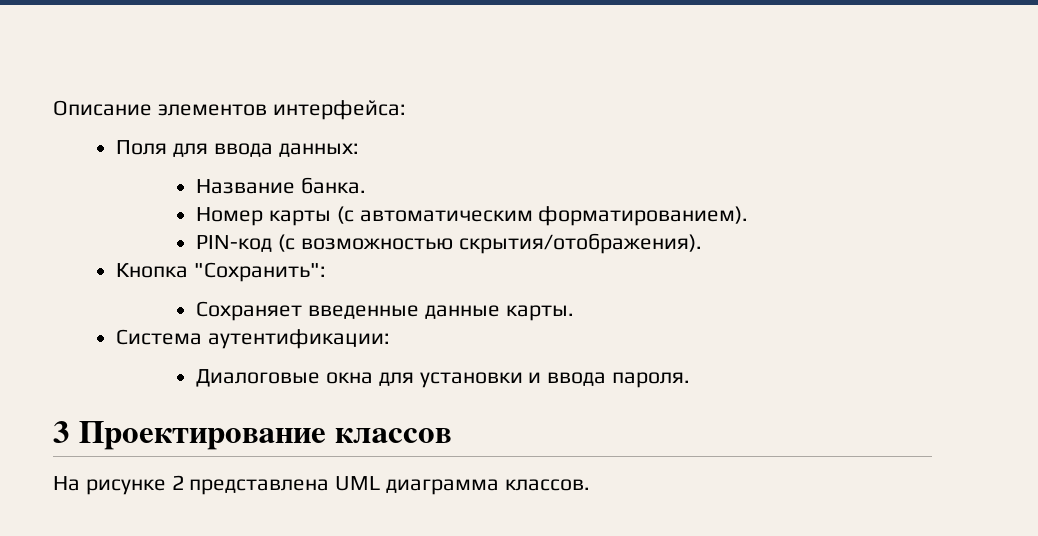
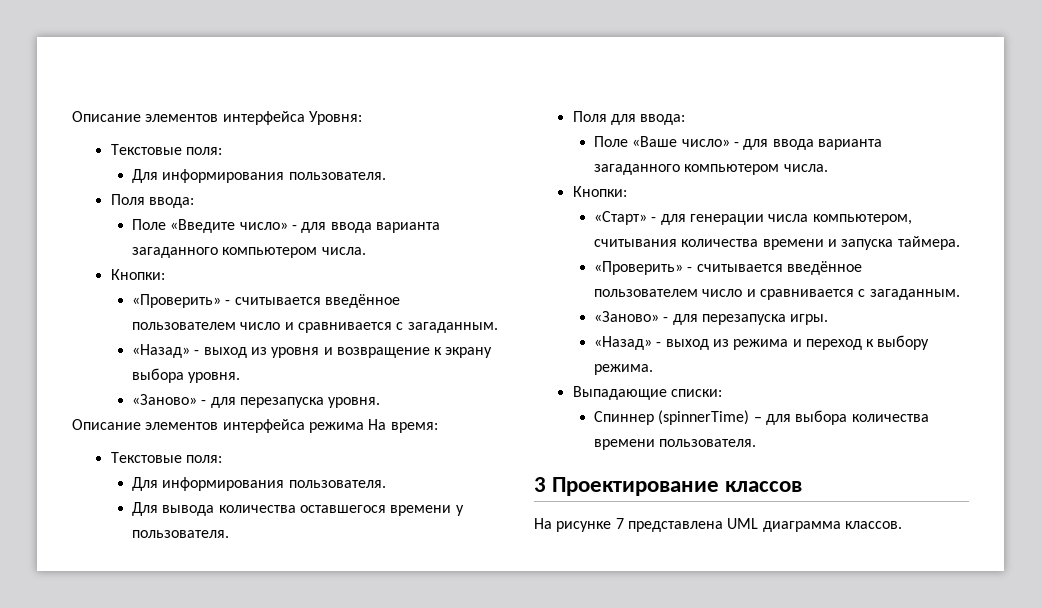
- Описание элементов интерфейса:
- Поля для ввода данных:
- Название банка.
- Номер карты (с автоматическим форматированием).
- PIN-код (с возможностью скрытия/отображения).
- Кнопка "Сохранить":
- Сохраняет введенные данные карты.
- Система аутентификации:
- Диалоговые окна для установки и ввода пароля.
+ Описание элементов интерфейса Уровня:
+ Текстовые поля:
+ Для информирования пользователя.
+ Поля ввода:
+ Поле «Введите число» - для ввода варианта загаданного компьютером числа.
+ Кнопки:
+ «Проверить» - считывается введённое пользователем число и сравнивается с загаданным.
+ «Назад» - выход из уровня и возвращение к экрану выбора уровня.
+ «Заново» - для перезапуска уровня.
+ Описание элементов интерфейса режима На время:
+ Текстовые поля:
+ Для информирования пользователя.
+ Для вывода количества оставшегося времени у пользователя.
+ Поля для ввода:
+ Поле «Ваше число» - для ввода варианта загаданного компьютером числа.
+ Кнопки:
+ «Старт» - для генерации числа компьютером, считывания количества времени и запуска таймера.
+ «Проверить» - считывается введённое пользователем число и сравнивается с загаданным.
+ «Заново» - для перезапуска игры.
+ «Назад» - выход из режима и переход к выбору режима.
+ Выпадающие списки:
+ Спиннер (spinnerTime) – для выбора количества времени пользователя.
- На рисунке 2 представлена UML диаграмма классов.
+ На рисунке 7 представлена UML диаграмма классов.

